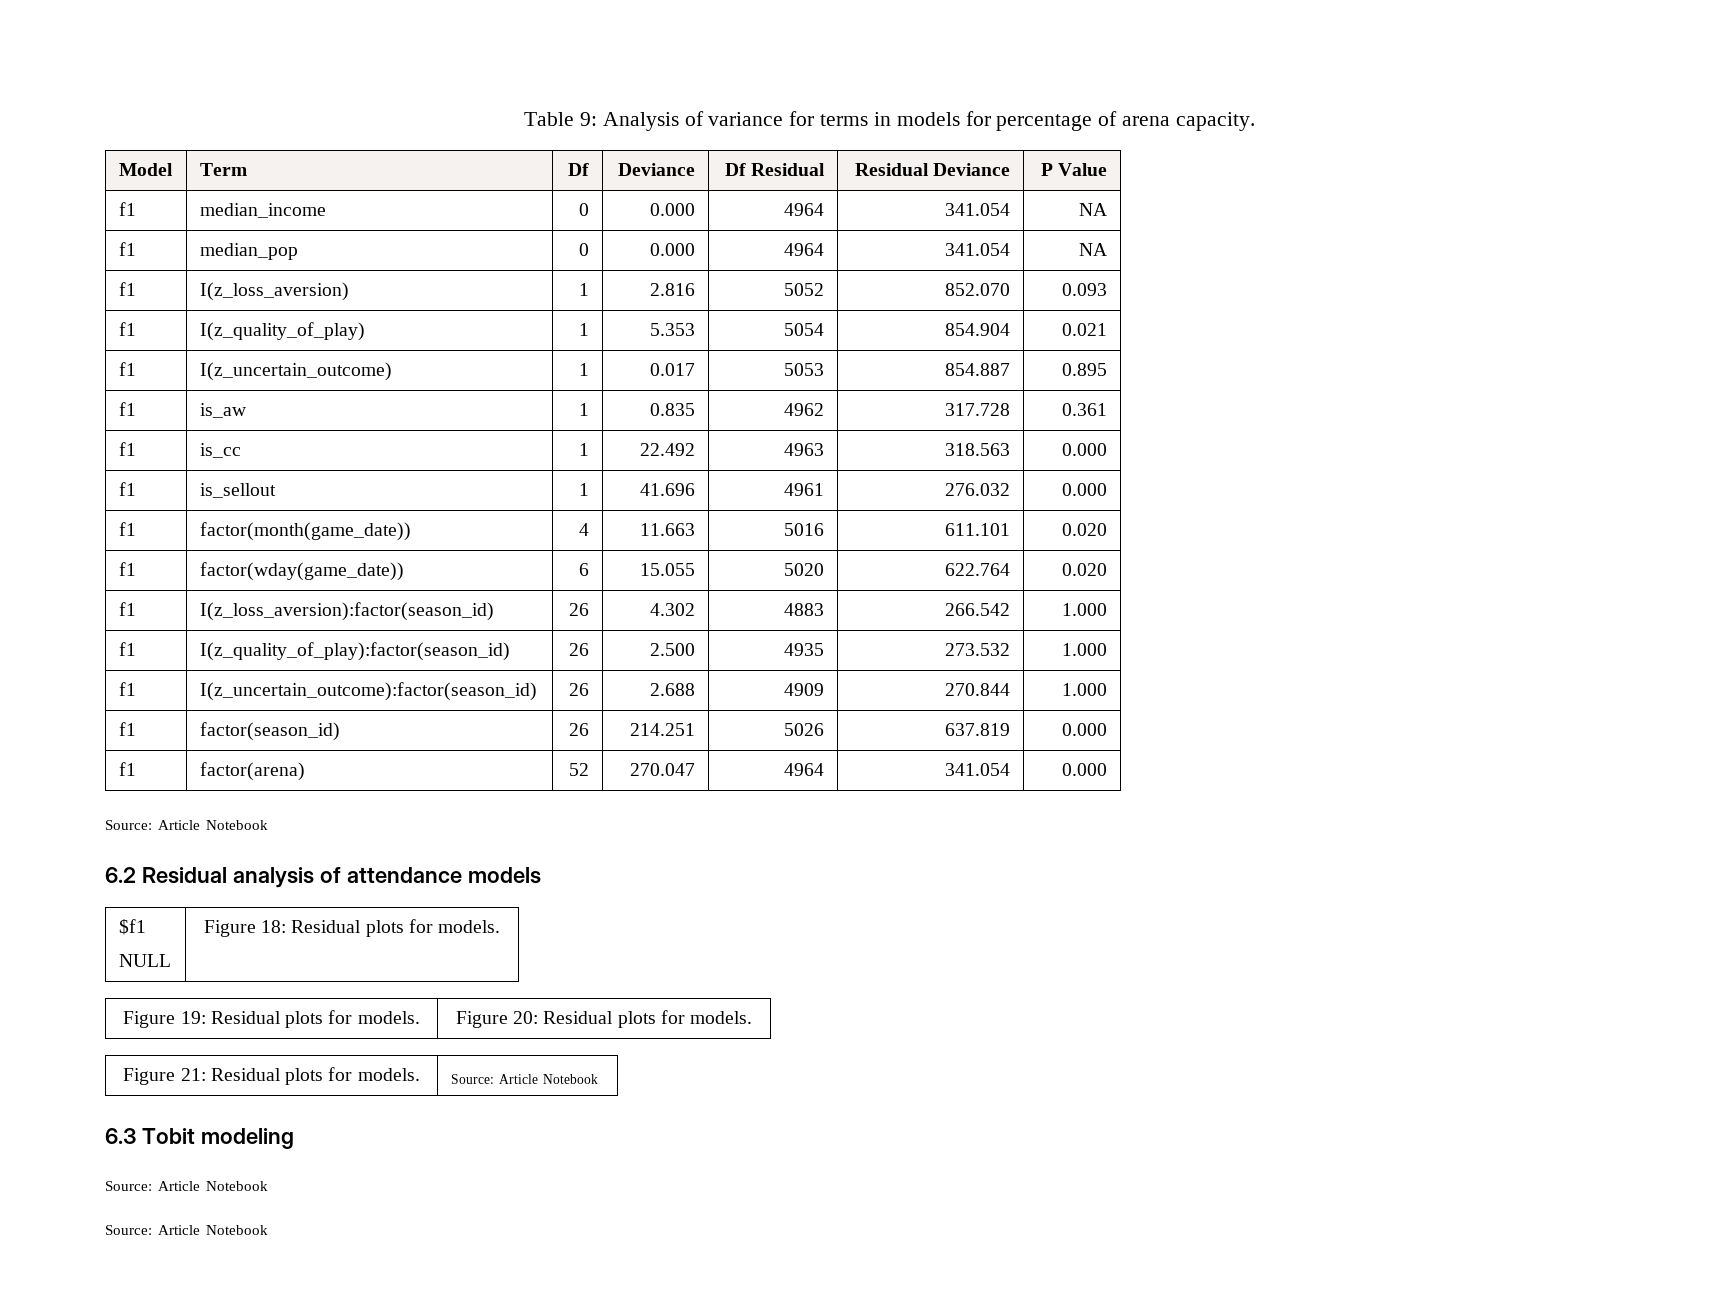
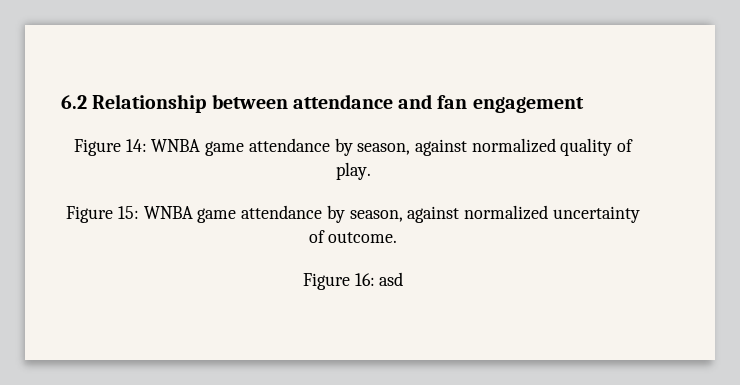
- Table 9: Analysis of variance for terms in models for percentage of arena capacity.
- Model | Term | Df | Deviance | Df Residual | Residual Deviance | P Value
- f1 | median_income | 0 | 0.000 | 4964 | 341.054 | NA
- f1 | median_pop | 0 | 0.000 | 4964 | 341.054 | NA
- f1 | I(z_loss_aversion) | 1 | 2.816 | 5052 | 852.070 | 0.093
- f1 | I(z_quality_of_play) | 1 | 5.353 | 5054 | 854.904 | 0.021
- f1 | I(z_uncertain_outcome) | 1 | 0.017 | 5053 | 854.887 | 0.895
- f1 | is_aw | 1 | 0.835 | 4962 | 317.728 | 0.361
- f1 | is_cc | 1 | 22.492 | 4963 | 318.563 | 0.000
- f1 | is_sellout | 1 | 41.696 | 4961 | 276.032 | 0.000
- f1 | factor(month(game_date)) | 4 | 11.663 | 5016 | 611.101 | 0.020
- f1 | factor(wday(game_date)) | 6 | 15.055 | 5020 | 622.764 | 0.020
- f1 | I(z_loss_aversion):factor(season_id) | 26 | 4.302 | 4883 | 266.542 | 1.000
- f1 | I(z_quality_of_play):factor(season_id) | 26 | 2.500 | 4935 | 273.532 | 1.000
- f1 | I(z_uncertain_outcome):factor(season_id) | 26 | 2.688 | 4909 | 270.844 | 1.000
- f1 | factor(season_id) | 26 | 214.251 | 5026 | 637.819 | 0.000
- f1 | factor(arena) | 52 | 270.047 | 4964 | 341.054 | 0.000
- Source: Article Notebook
- 6.2 Residual analysis of attendance models
- $f1
- NULL | Figure 18: Residual plots for models.
- Figure 19: Residual plots for models. | Figure 20: Residual plots for models.
- Figure 21: Residual plots for models. | Source: Article Notebook
- 6.3 Tobit modeling
- Source: Article Notebook
- Source: Article Notebook
+ 6.2 Relationship between attendance and fan engagement
+ Figure 14: WNBA game attendance by season, against normalized quality of play.
+ Figure 15: WNBA game attendance by season, against normalized uncertainty of outcome.
+ Figure 16: asd

